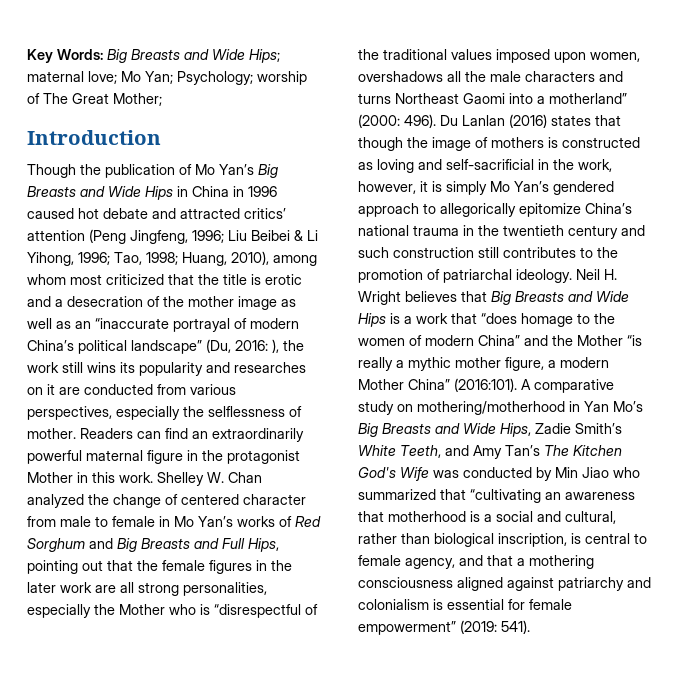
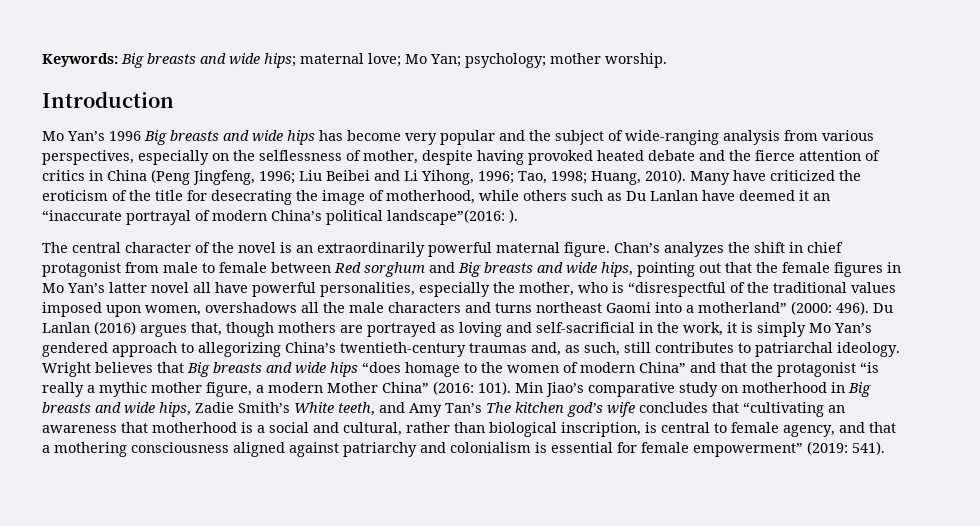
- Key Words: Big Breasts and Wide Hips; maternal love; Mo Yan; Psychology; worship of The Great Mother;
+ Keywords: Big breasts and wide hips; maternal love; Mo Yan; psychology; mother worship.
  Introduction
- Though the publication of Mo Yan’s Big Breasts and Wide Hips in China in 1996 caused hot debate and attracted critics’ attention (Peng Jingfeng, 1996; Liu Beibei & Li Yihong, 1996; Tao, 1998; Huang, 2010), among whom most criticized that the title is erotic and a desecration of the mother image as well as an “inaccurate portrayal of modern China’s political landscape” (Du, 2016: ), the work still wins its popularity and researches on it are conducted from various perspectives, especially the selflessness of mother. Readers can find an extraordinarily powerful maternal figure in the protagonist Mother in this work. Shelley W. Chan analyzed the change of centered character from male to female in Mo Yan’s works of Red Sorghum and Big Breasts and Full Hips, pointing out that the female figures in the later work are all strong personalities, especially the Mother who is “disrespectful of the traditional values imposed upon women, overshadows all the male characters and turns Northeast Gaomi into a motherland” (2000: 496).
+ Mo Yan’s 1996 Big breasts and wide hips has become very popular and the subject of wide-ranging analysis from various perspectives, especially on the selflessness of mother, despite having provoked heated debate and the fierce attention of critics in China (Peng Jingfeng, 1996; Liu Beibei and Li Yihong, 1996; Tao, 1998; Huang, 2010). Many have criticized the eroticism of the title for desecrating the image of motherhood, while others such as Du Lanlan have deemed it an “inaccurate portrayal of modern China’s political landscape”(2016: ).
+ The central character of the novel is an extraordinarily powerful maternal figure. Chan’s analyzes the shift in chief protagonist from male to female between Red sorghum and Big breasts and wide hips, pointing out that the female figures in Mo Yan’s latter novel all have powerful personalities, especially the mother, who is “disrespectful of the traditional values imposed upon women, overshadows all the male characters and turns northeast Gaomi into a motherland” (2000: 496).
- Du Lanlan (2016) states that though the image of mothers is constructed as loving and self-sacrificial in the work, however, it is simply Mo Yan’s gendered approach to allegorically epitomize China’s national trauma in the twentieth century and such construction still contributes to the promotion of patriarchal ideology. Neil H. Wright believes that Big Breasts and Wide Hips is a work that “does homage to the women of modern China” and the Mother “is really a mythic mother figure, a modern Mother China” (2016:101). A comparative study on mothering/motherhood in Yan Mo’s Big Breasts and Wide Hips, Zadie Smith’s White Teeth, and Amy Tan’s The Kitchen God's Wife was conducted by Min Jiao who summarized that “cultivating an awareness that motherhood is a social and cultural, rather than biological inscription, is central to female agency, and that a mothering consciousness aligned against patriarchy and colonialism is essential for female empowerment” (2019:
+ Du Lanlan (2016) argues that, though mothers are portrayed as loving and self-sacrificial in the work, it is simply Mo Yan’s gendered approach to allegorizing China’s twentieth-century traumas and, as such, still contributes to patriarchal ideology. Wright believes that Big breasts and wide hips “does homage to the women of modern China” and that the protagonist “is really a mythic mother figure, a modern Mother China” (2016: 101). Min Jiao’s comparative study on motherhood in Big breasts and wide hips, Zadie Smith’s White teeth, and Amy Tan’s The kitchen god’s wife concludes that “cultivating an awareness that motherhood is a social and cultural, rather than biological inscription, is central to female agency, and that a mothering consciousness aligned against patriarchy and colonialism is essential for female empowerment” (2019:

